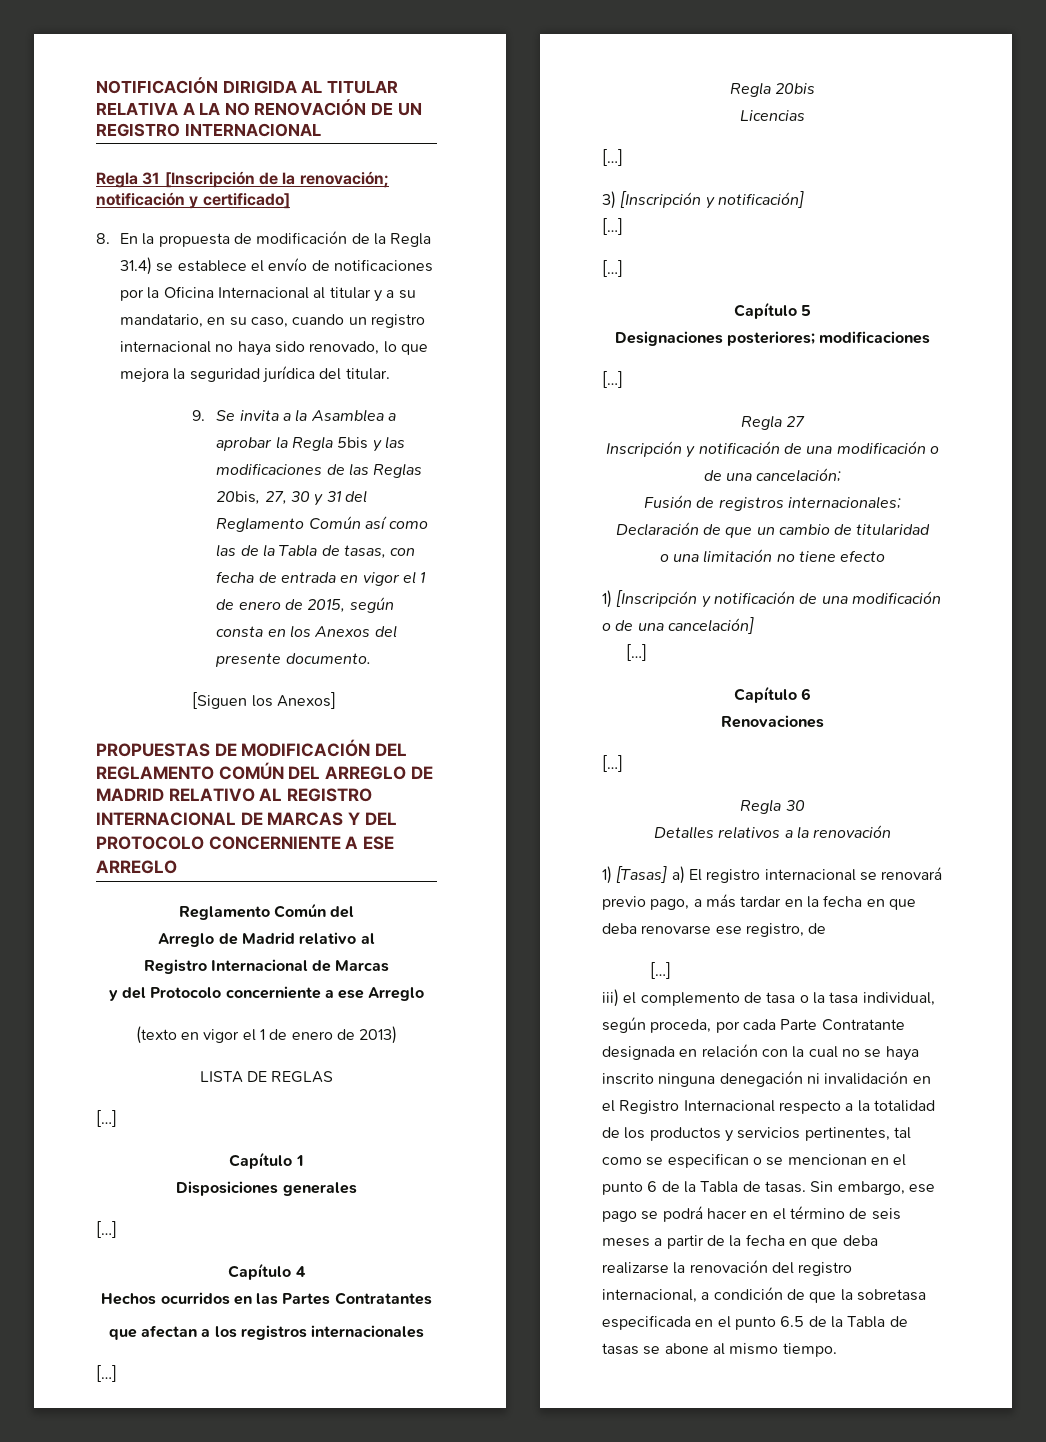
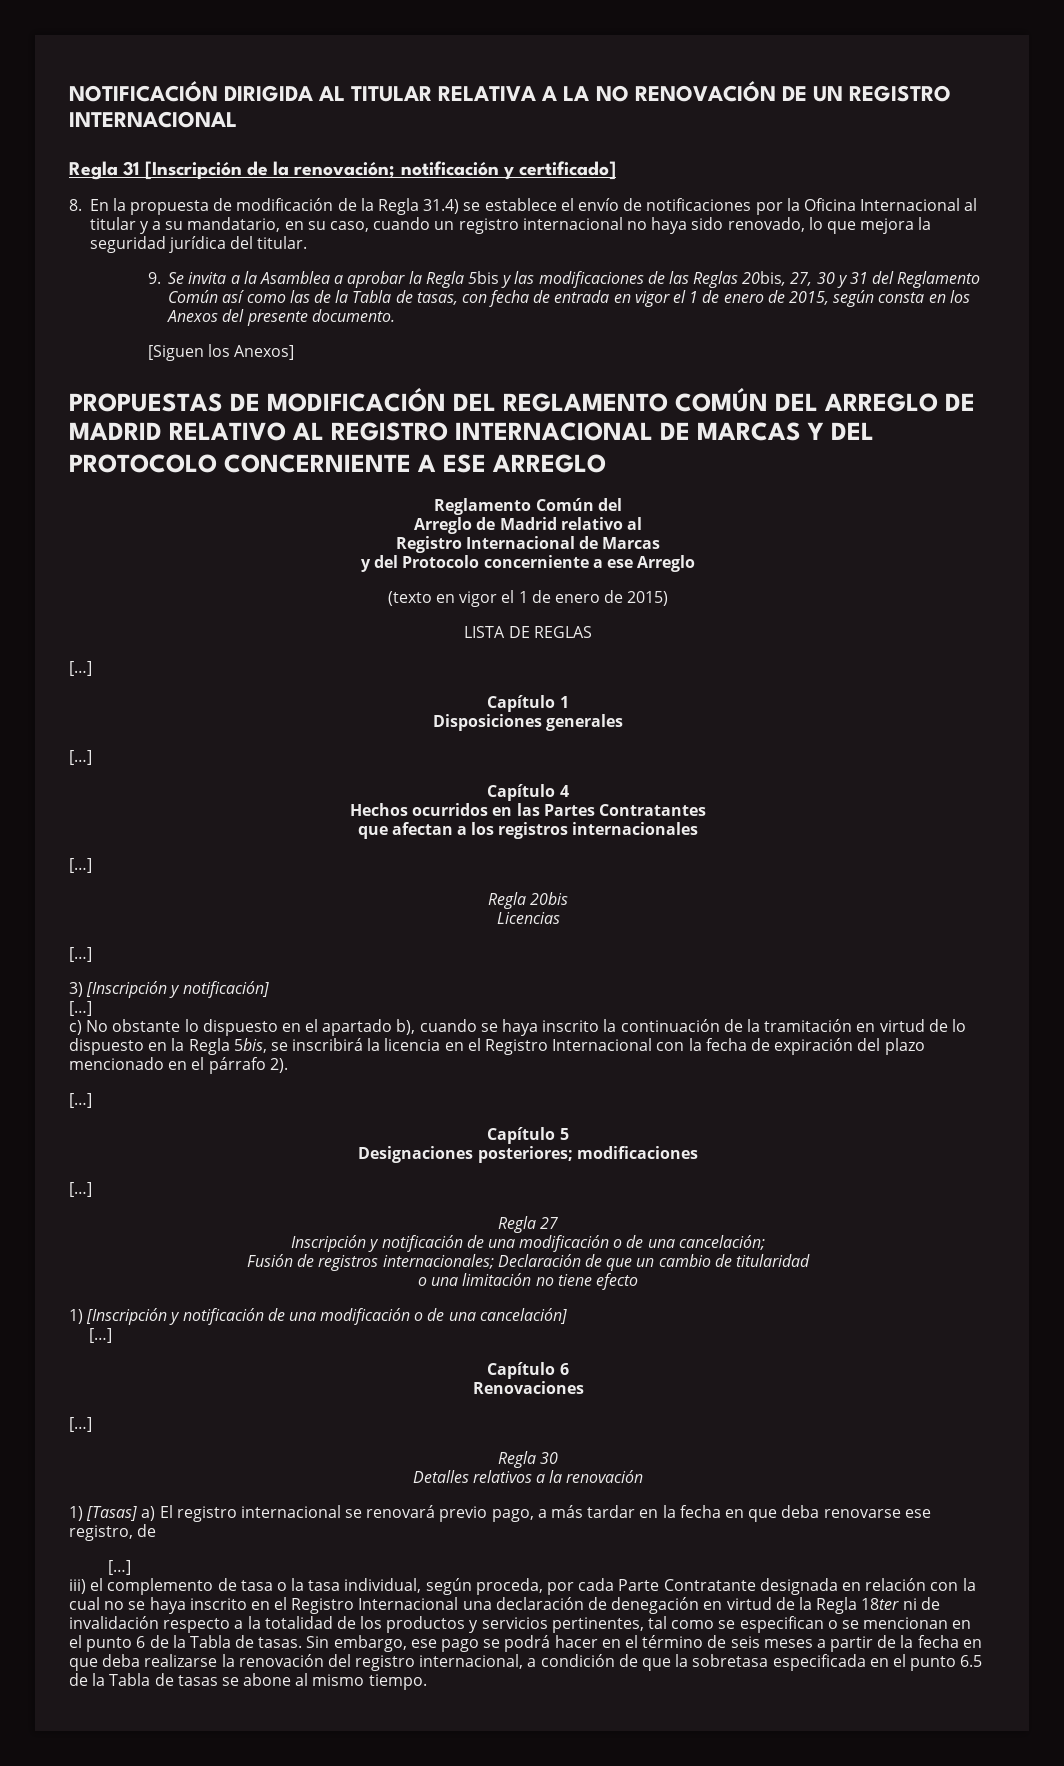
- (texto en vigor el 1 de enero de 2013)
+ (texto en vigor el 1 de enero de 2015)
+ c) No obstante lo dispuesto en el apartado b), cuando se haya inscrito la continuación de la tramitación en virtud de lo dispuesto en la Regla 5bis, se inscribirá la licencia en el Registro Internacional con la fecha de expiración del plazo mencionado en el párrafo 2).
- iii) el complemento de tasa o la tasa individual, según proceda, por cada Parte Contratante designada en relación con la cual no se haya inscrito ninguna denegación ni invalidación en el Registro Internacional respecto a la totalidad de los productos y servicios pertinentes, tal como se especifican o se mencionan en el punto 6 de la Tabla de tasas.
+ iii) el complemento de tasa o la tasa individual, según proceda, por cada Parte Contratante designada en relación con la cual no se haya inscrito en el Registro Internacional una declaración de denegación en virtud de la Regla 18ter ni de invalidación respecto a la totalidad de los productos y servicios pertinentes, tal como se especifican o se mencionan en el punto 6 de la Tabla de tasas.

